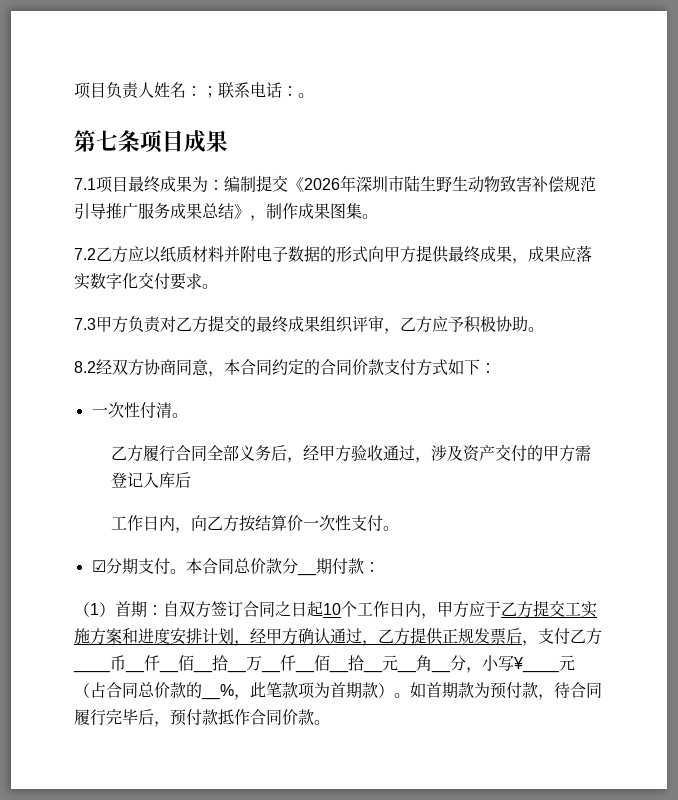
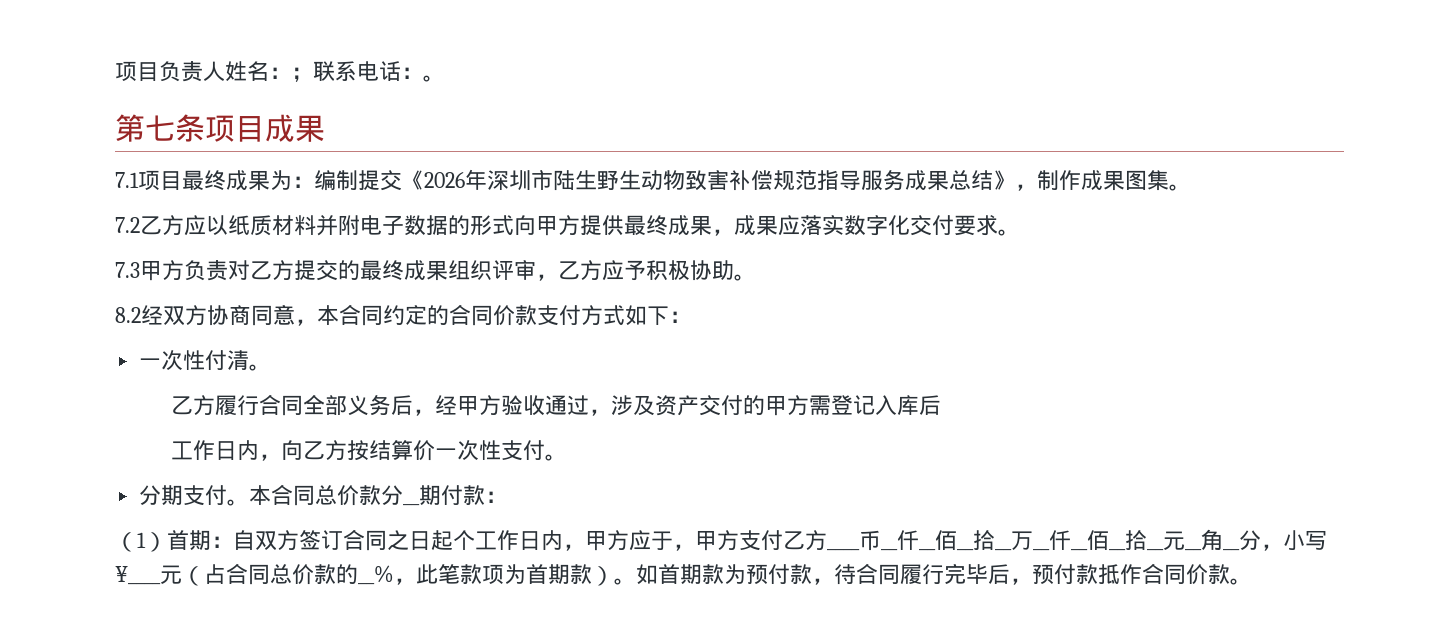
- 7.1项目最终成果为：编制提交《2026年深圳市陆生野生动物致害补偿规范引导推广服务成果总结》，制作成果图集。
+ 7.1项目最终成果为：编制提交《2026年深圳市陆生野生动物致害补偿规范指导服务成果总结》，制作成果图集。
- ☑分期支付。
+ 分期支付。
- （1）首期：自双方签订合同之日起10个工作日内，甲方应于乙方提交工实施方案和进度安排计划，经甲方确认通过，乙方提供正规发票后，支付乙方____币__仟__佰__拾__万__仟__佰__拾__元__角__分，小写¥____元（占合同总价款的__%，此笔款项为首期款）。
+ （1）首期：自双方签订合同之日起个工作日内，甲方应于，甲方支付乙方____币__仟__佰__拾__万__仟__佰__拾__元__角__分，小写¥____元（占合同总价款的__%，此笔款项为首期款）。

